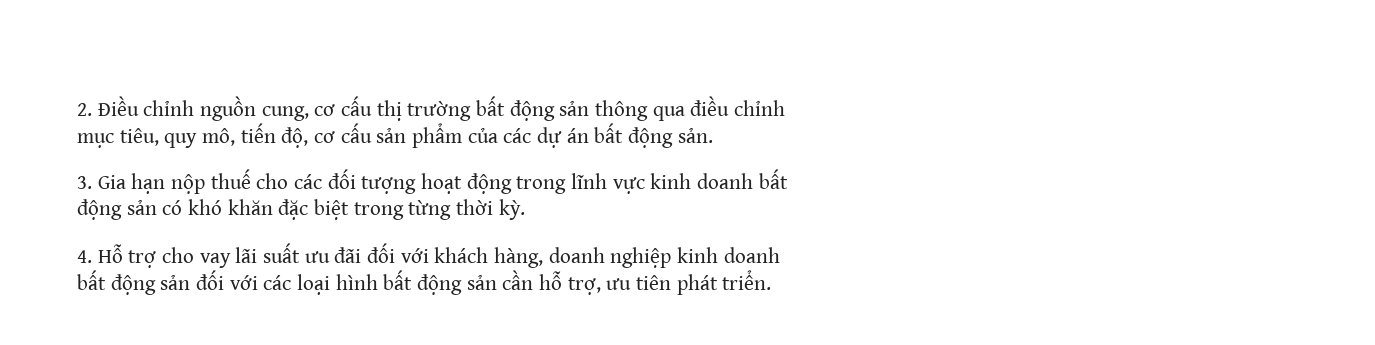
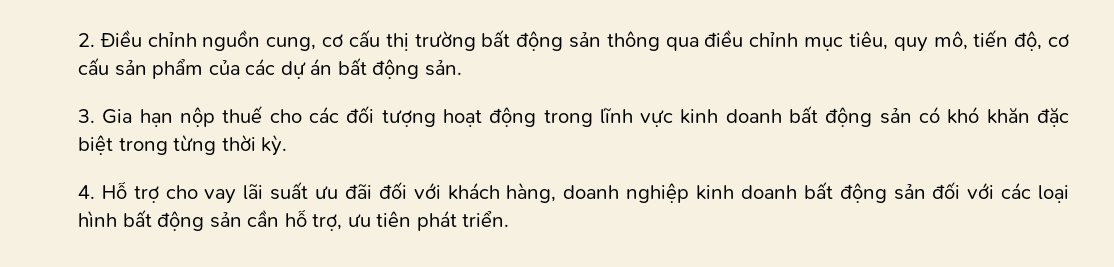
- 2. Điều chỉnh nguồn cung, cơ cấu thị trường bất động sản thông qua điều chỉnh
- mục tiêu, quy mô, tiến độ, cơ cấu sản phẩm của các dự án bất động sản.
+ 2. Điều chỉnh nguồn cung, cơ cấu thị trường bất động sản thông qua điều chỉnh mục tiêu, quy mô, tiến độ, cơ cấu sản phẩm của các dự án bất động sản.
- 3. Gia hạn nộp thuế cho các đối tượng hoạt động trong lĩnh vực kinh doanh bất
- động sản có khó khăn đặc biệt trong từng thời kỳ.
+ 3. Gia hạn nộp thuế cho các đối tượng hoạt động trong lĩnh vực kinh doanh bất động sản có khó khăn đặc biệt trong từng thời kỳ.
- 4. Hỗ trợ cho vay lãi suất ưu đãi đối với khách hàng, doanh nghiệp kinh doanh
- bất động sản đối với các loại hình bất động sản cần hỗ trợ, ưu tiên phát triển.
+ 4. Hỗ trợ cho vay lãi suất ưu đãi đối với khách hàng, doanh nghiệp kinh doanh bất động sản đối với các loại hình bất động sản cần hỗ trợ, ưu tiên phát triển.

